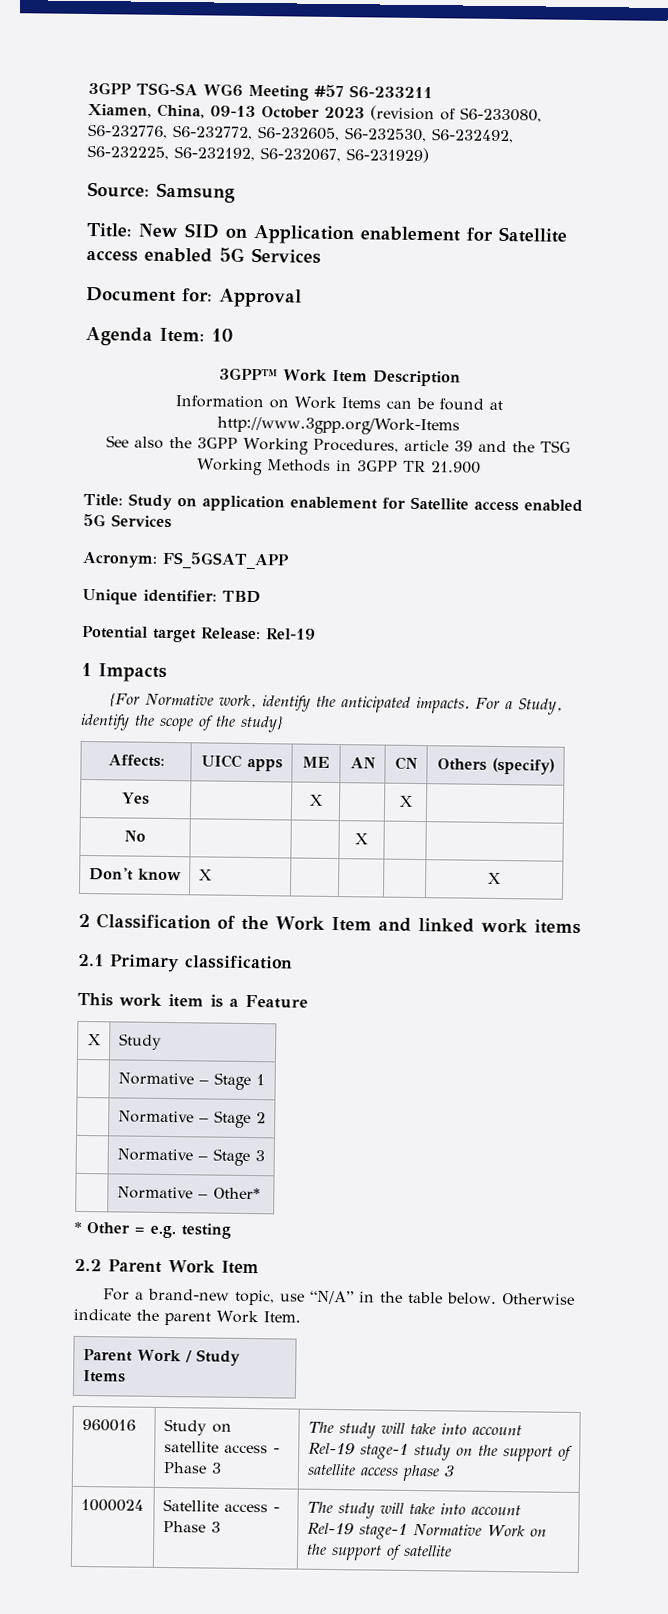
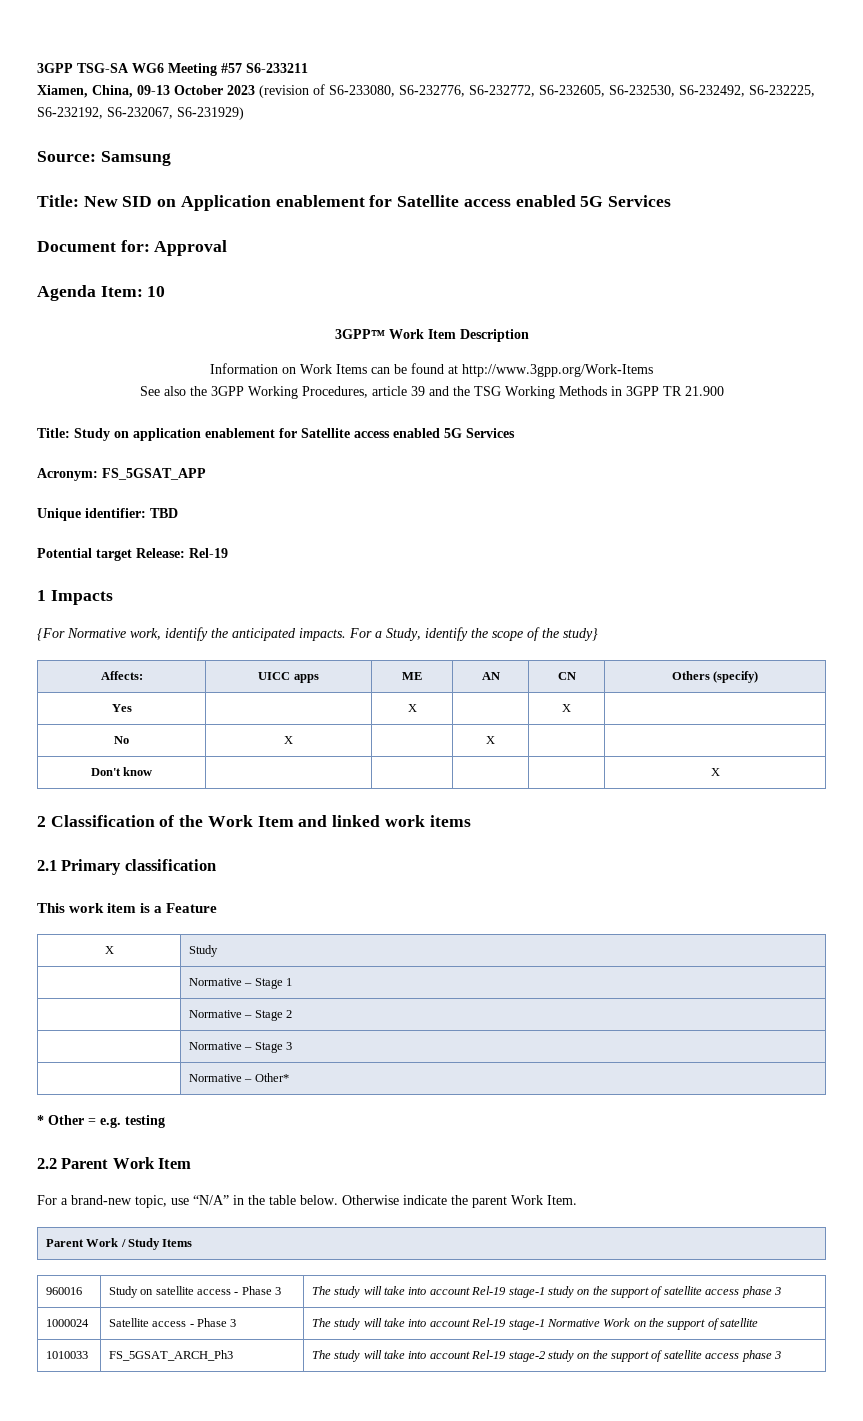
- No | | | X | |
+ No | X | | X | |
- Don't know | X | | | | X
+ Don't know | | | | | X
+ 1010033 | FS_5GSAT_ARCH_Ph3 | The study will take into account Rel-19 stage-2 study on the support of satellite access phase 3

